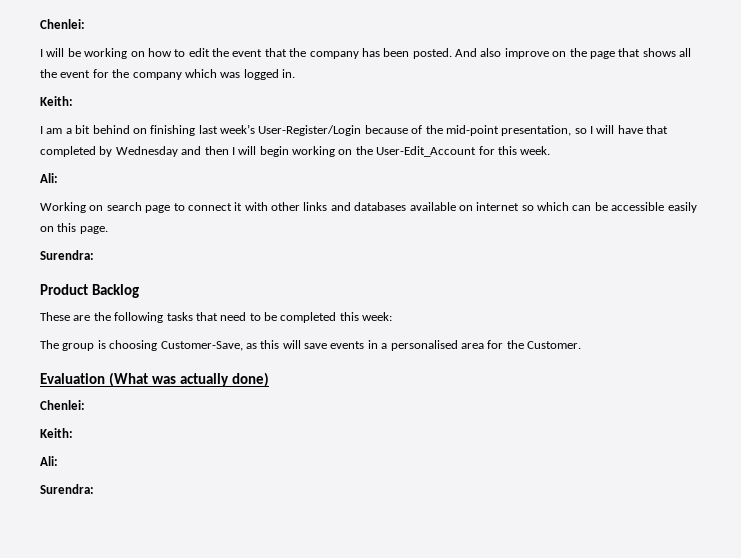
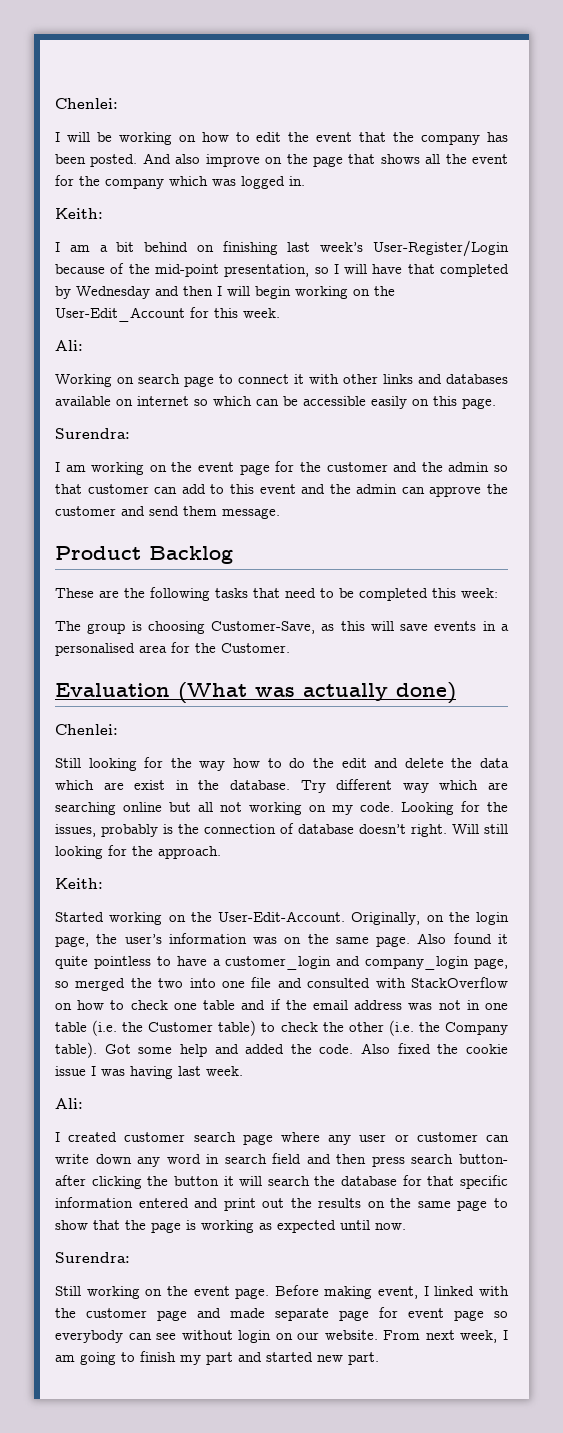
+ I am working on the event page for the customer and the admin so that customer can add to this event and the admin can approve the customer and send them message.
  Evaluation (What was actually done)
  Chenlei:
+ Still looking for the way how to do the edit and delete the data which are exist in the database. Try different way which are searching online but all not working on my code. Looking for the issues, probably is the connection of database doesn’t right. Will still looking for the approach.
  Keith:
+ Started working on the User-Edit-Account. Originally, on the login page, the user’s information was on the same page. Also found it quite pointless to have a customer_login and company_login page, so merged the two into one file and consulted with StackOverflow on how to check one table and if the email address was not in one table (i.e. the Customer table) to check the other (i.e. the Company table). Got some help and added the code. Also fixed the cookie issue I was having last week.
  Ali:
+ I created customer search page where any user or customer can write down any word in search field and then press search button- after clicking the button it will search the database for that specific information entered and print out the results on the same page to show that the page is working as expected until now.
  Surendra:
+ Still working on the event page. Before making event, I linked with the customer page and made separate page for event page so everybody can see without login on our website. From next week, I am going to finish my part and started new part.

